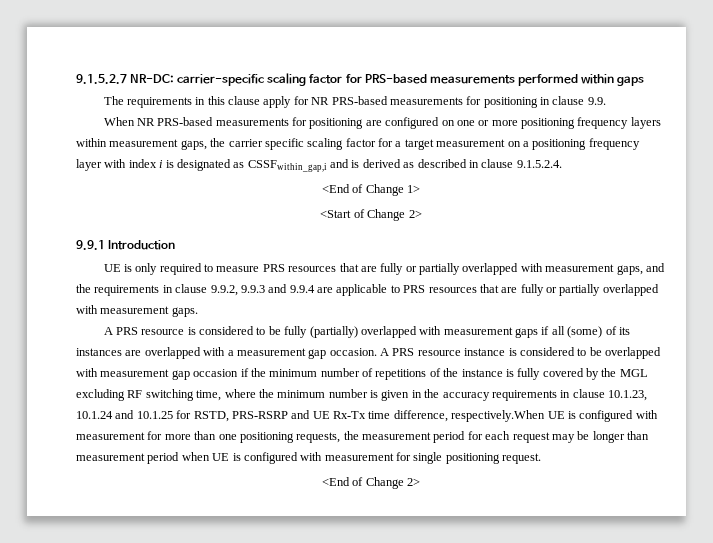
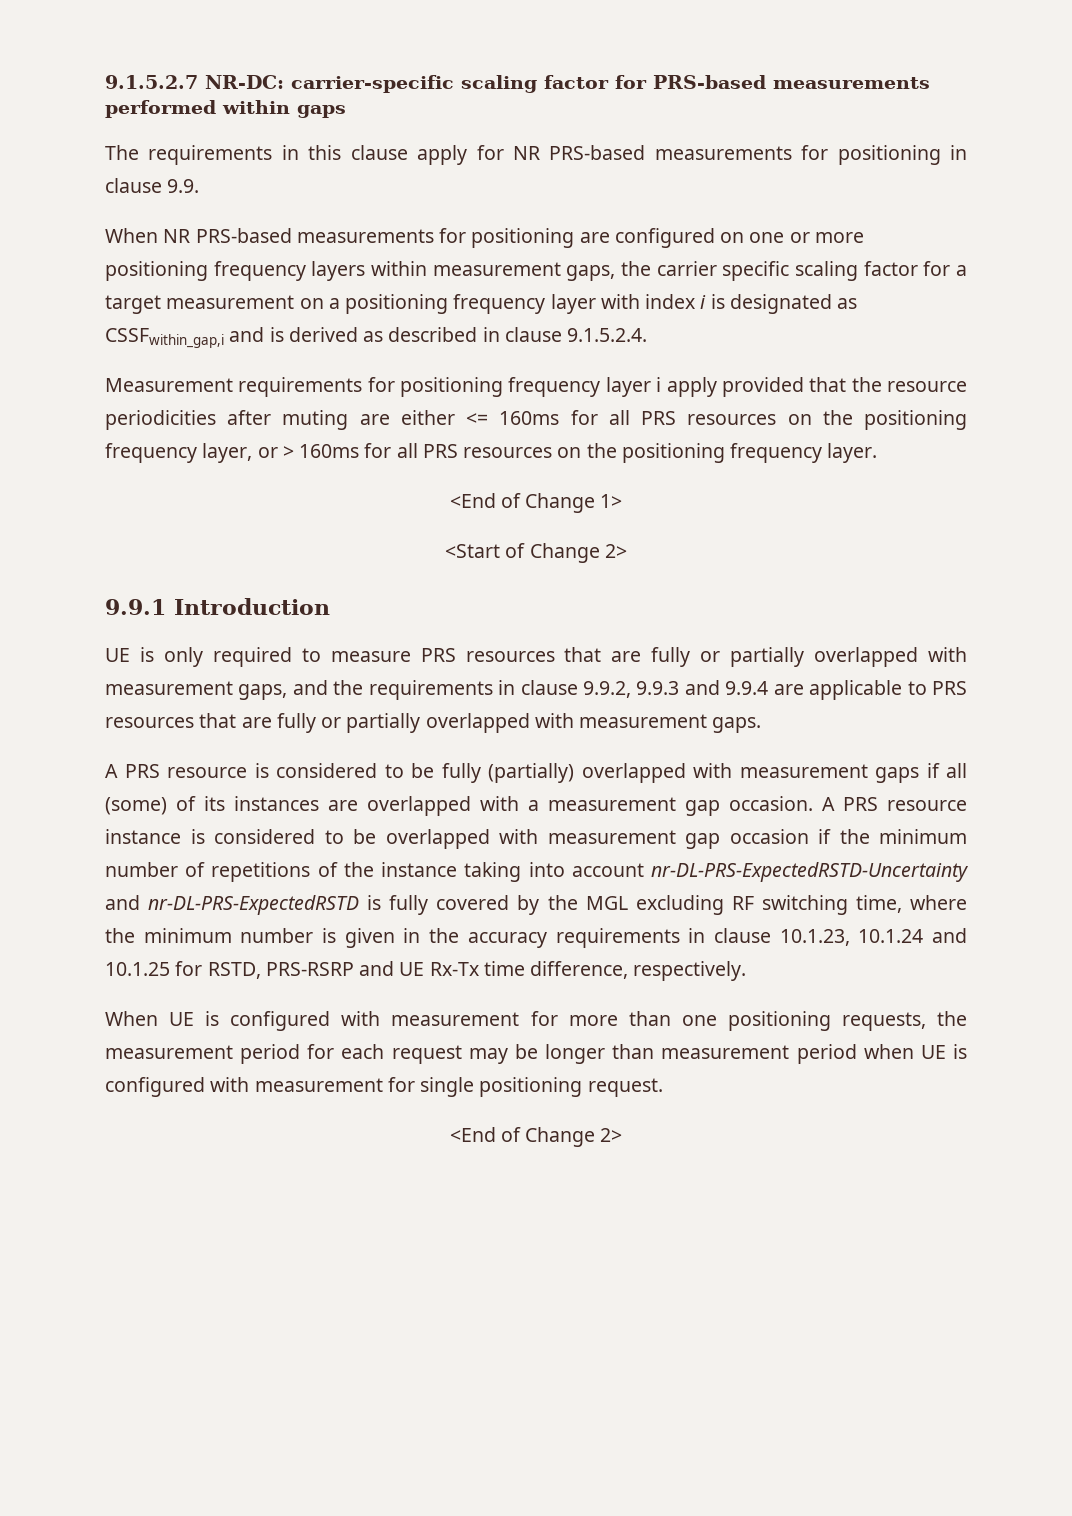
+ Measurement requirements for positioning frequency layer i apply provided that the resource periodicities after muting are either <= 160ms for all PRS resources on the positioning frequency layer, or > 160ms for all PRS resources on the positioning frequency layer.
- A PRS resource instance is considered to be overlapped with measurement gap occasion if the minimum number of repetitions of the instance is fully covered by the MGL excluding RF switching time, where the minimum number is given in the accuracy requirements in clause 10.1.23, 10.1.24 and 10.1.25 for RSTD, PRS-RSRP and UE Rx-Tx time difference, respectively.When UE is configured with measurement for more than one positioning requests, the measurement period for each request may be longer than measurement period when UE is configured with measurement for single positioning request.
+ A PRS resource instance is considered to be overlapped with measurement gap occasion if the minimum number of repetitions of the instance taking into account nr-DL-PRS-ExpectedRSTD-Uncertainty and nr-DL-PRS-ExpectedRSTD is fully covered by the MGL excluding RF switching time, where the minimum number is given in the accuracy requirements in clause 10.1.23, 10.1.24 and 10.1.25 for RSTD, PRS-RSRP and UE Rx-Tx time difference, respectively.
+ When UE is configured with measurement for more than one positioning requests, the measurement period for each request may be longer than measurement period when UE is configured with measurement for single positioning request.

